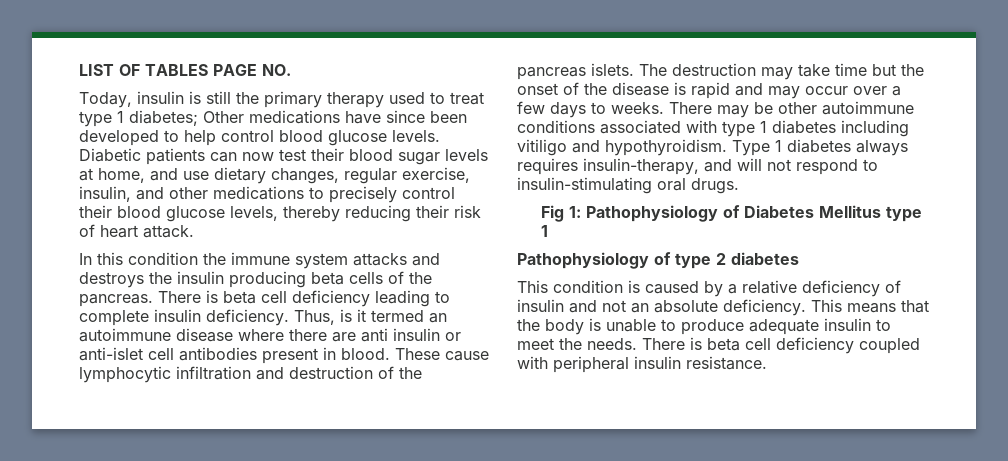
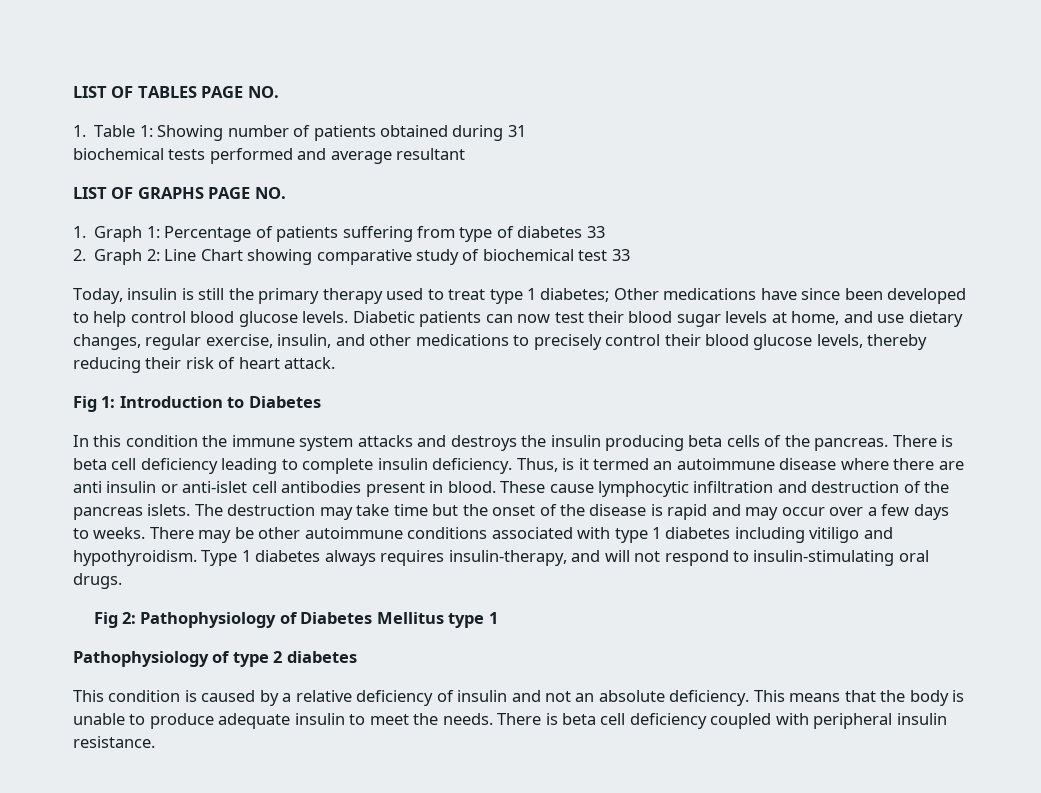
+ 1. Table 1: Showing number of patients obtained during 31
+ biochemical tests performed and average resultant
+ LIST OF GRAPHS PAGE NO.
+ 1. Graph 1: Percentage of patients suffering from type of diabetes 33
+ 2. Graph 2: Line Chart showing comparative study of biochemical test 33
+ Fig 1: Introduction to Diabetes
- Fig 1: Pathophysiology of Diabetes Mellitus type 1
+ Fig 2: Pathophysiology of Diabetes Mellitus type 1

